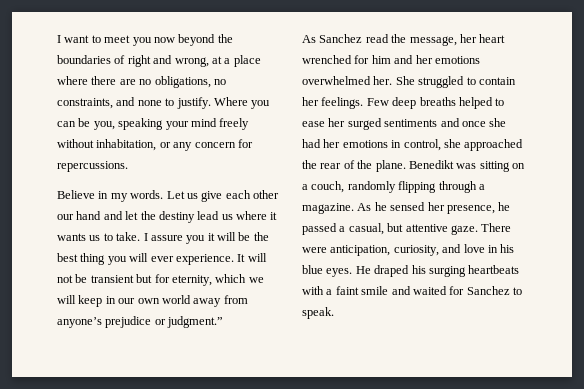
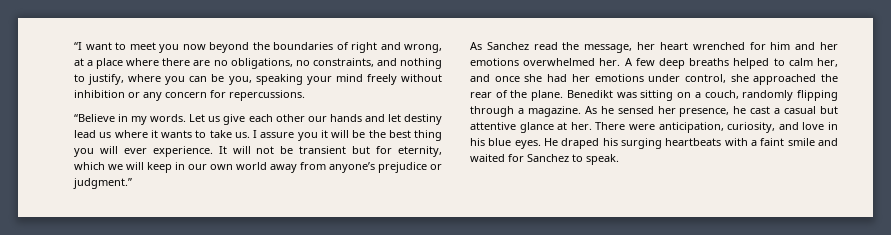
- I want to meet you now beyond the boundaries of right and wrong, at a place where there are no obligations, no constraints, and none to justify. Where you can be you, speaking your mind freely without inhabitation, or any concern for repercussions.
+ “I want to meet you now beyond the boundaries of right and wrong, at a place where there are no obligations, no constraints, and nothing to justify, where you can be you, speaking your mind freely without inhibition or any concern for repercussions.
- Believe in my words.
+ “Believe in my words.
- Let us give each other our hand and let the destiny lead us where it wants us to take.
+ Let us give each other our hands and let destiny lead us where it wants to take us.
- She struggled to contain her feelings. Few deep breaths helped to ease her surged sentiments and once she had her emotions in control, she approached the rear of the plane.
+ A few deep breaths helped to calm her, and once she had her emotions under control, she approached the rear of the plane.
- As he sensed her presence, he passed a casual, but attentive gaze.
+ As he sensed her presence, he cast a casual but attentive glance at her.

